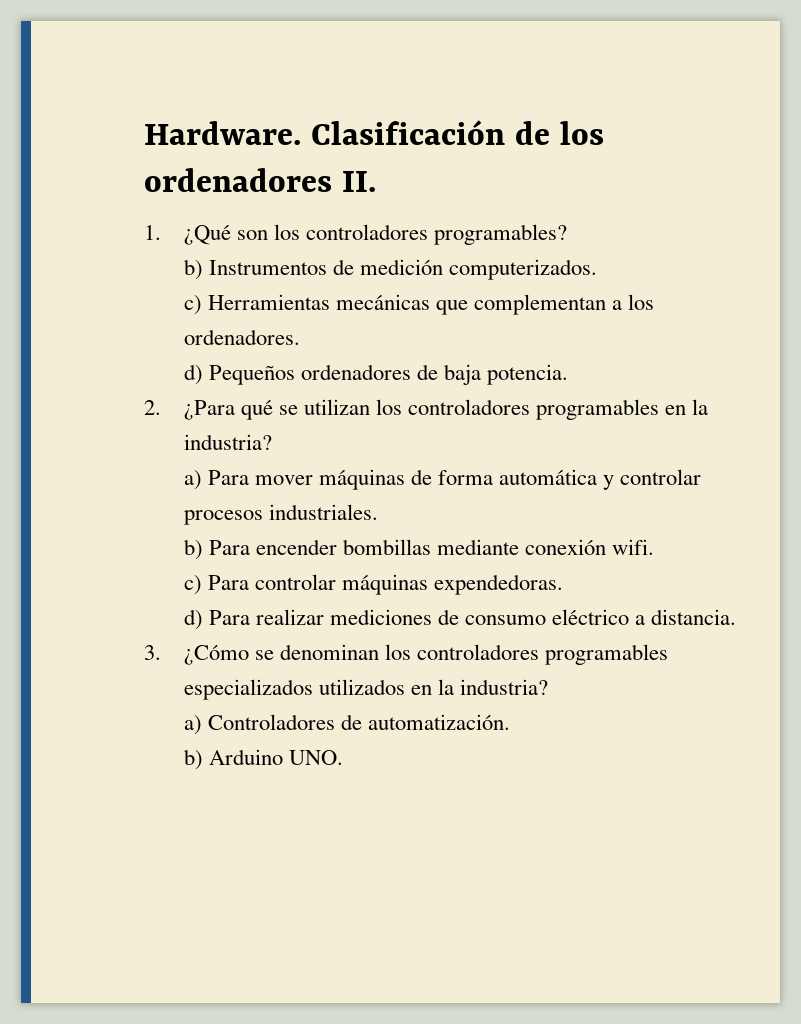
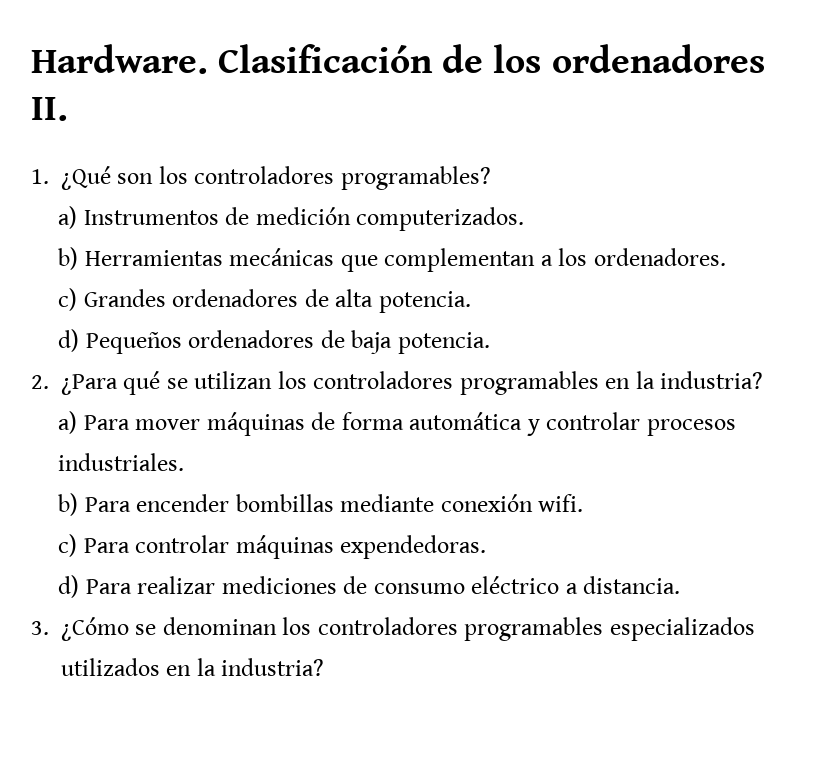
- b) Instrumentos de medición computerizados.
+ a) Instrumentos de medición computerizados.
- c) Herramientas mecánicas que complementan a los ordenadores.
+ b) Herramientas mecánicas que complementan a los ordenadores.
+ c) Grandes ordenadores de alta potencia.
- a) Controladores de automatización.
- b) Arduino UNO.

